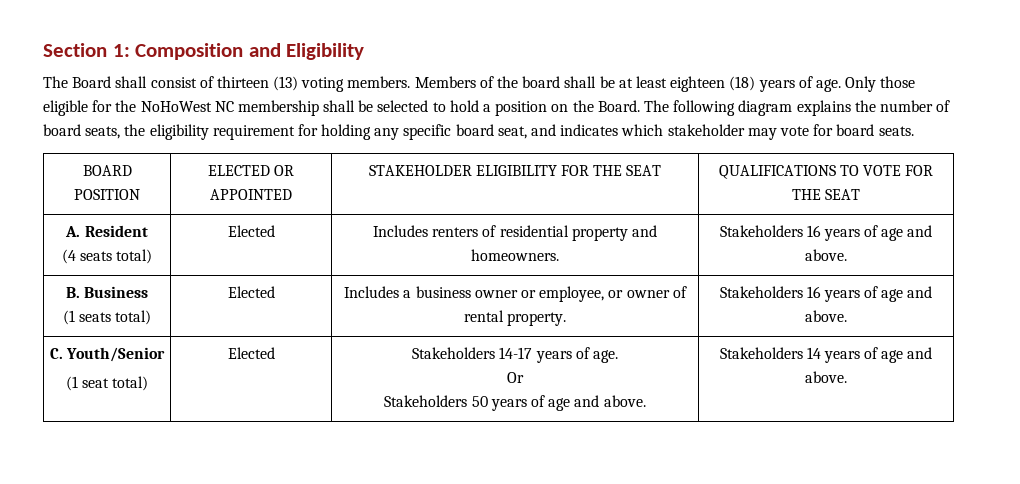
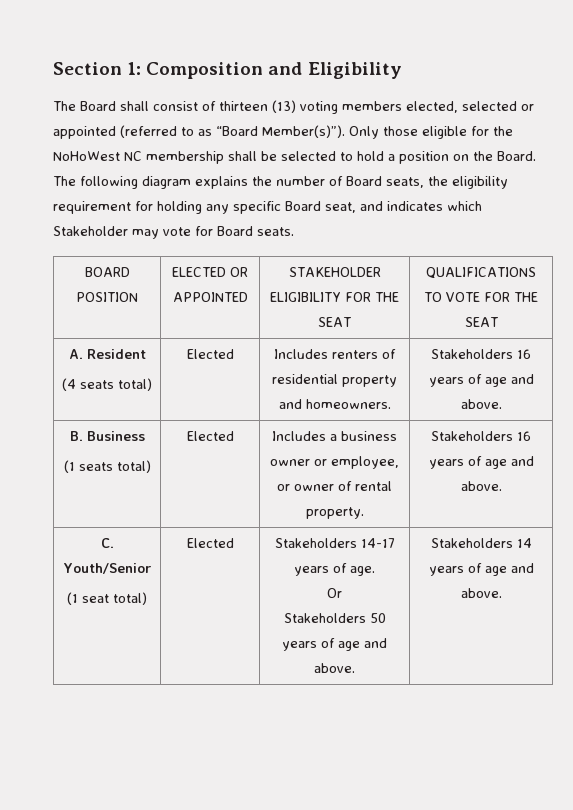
- The Board shall consist of thirteen (13) voting members. Members of the board shall be at least eighteen (18) years of age.
+ The Board shall consist of thirteen (13) voting members elected, selected or appointed (referred to as “Board Member(s)”).
- The following diagram explains the number of board seats, the eligibility requirement for holding any specific board seat, and indicates which stakeholder may vote for board seats.
+ The following diagram explains the number of Board seats, the eligibility requirement for holding any specific Board seat, and indicates which Stakeholder may vote for Board seats.

